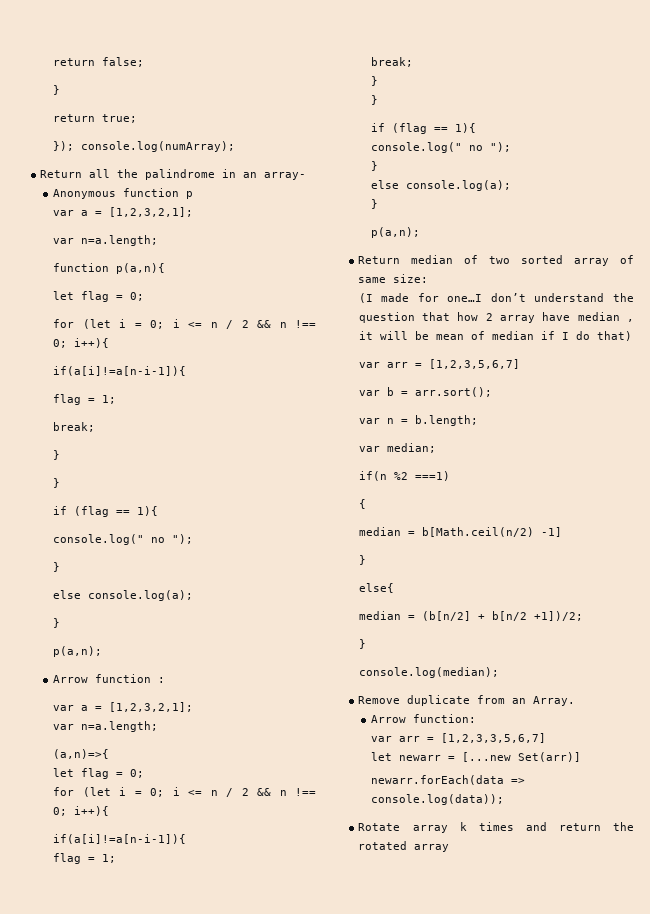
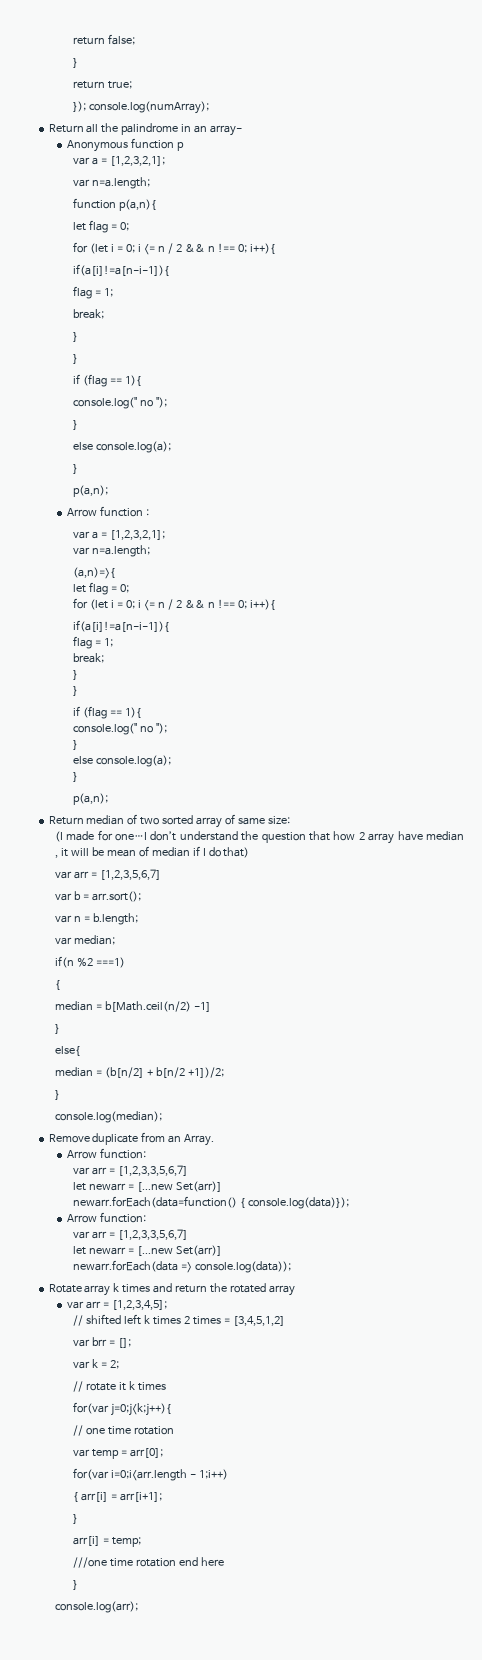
+ newarr.forEach(data=function() { console.log(data)});
+ Arrow function:
+ var arr = [1,2,3,3,5,6,7]
+ let newarr = [...new Set(arr)]
+ var arr = [1,2,3,4,5];
+ // shifted left k times 2 times = [3,4,5,1,2]
+ var brr = [];
+ var k = 2;
+ // rotate it k times
+ for(var j=0;j<k;j++){
+ // one time rotation
+ var temp = arr[0];
+ for(var i=0;i<arr.length - 1;i++)
+ { arr[i] = arr[i+1];
+ }
+ arr[i] = temp;
+ ///one time rotation end here
+ }
+ console.log(arr);

